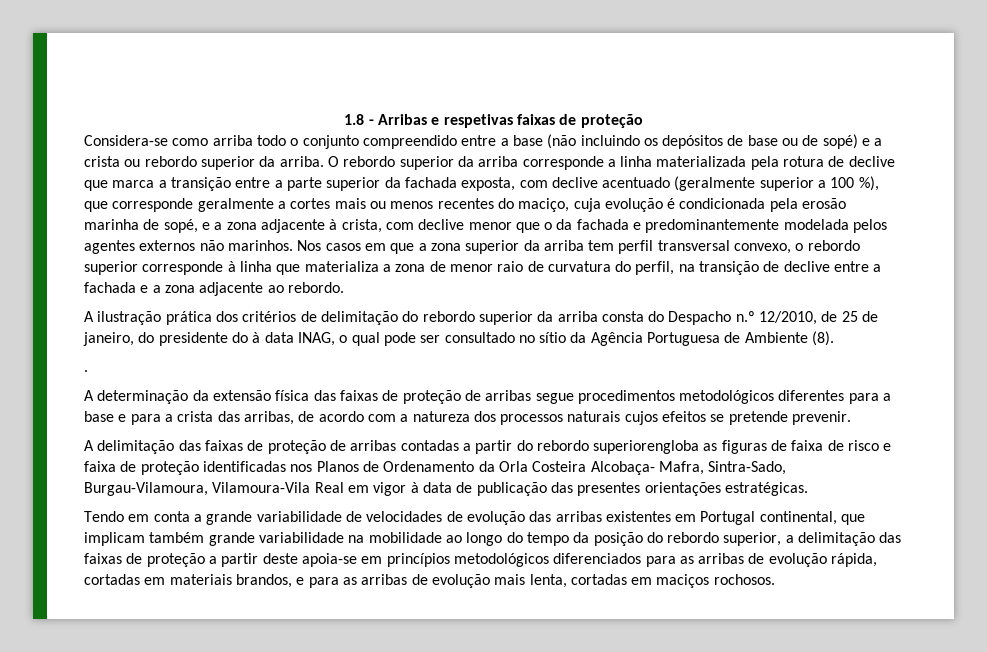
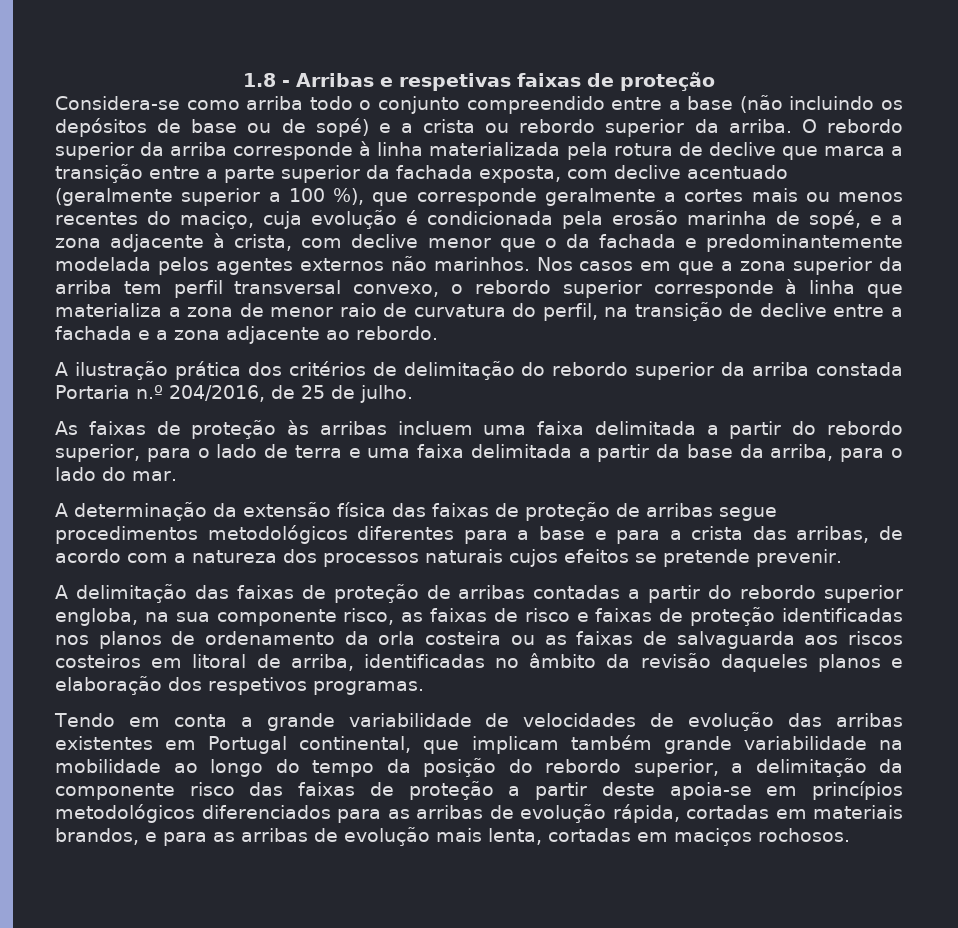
- O rebordo superior da arriba corresponde a linha materializada pela rotura de declive que marca a transição entre a parte superior da fachada exposta, com declive acentuado (geralmente superior a 100 %), que corresponde geralmente a cortes mais ou menos recentes do maciço, cuja evolução é condicionada pela erosão marinha de sopé, e a zona adjacente à crista, com declive menor que o da fachada e predominantemente modelada pelos agentes externos não marinhos.
+ O rebordo superior da arriba corresponde à linha materializada pela rotura de declive que marca a transição entre a parte superior da fachada exposta, com declive acentuado (geralmente superior a 100 %), que corresponde geralmente a cortes mais ou menos recentes do maciço, cuja evolução é condicionada pela erosão marinha de sopé, e a zona adjacente à crista, com declive menor que o da fachada e predominantemente modelada pelos agentes externos não marinhos.
- A ilustração prática dos critérios de delimitação do rebordo superior da arriba consta do Despacho n.º 12/2010, de 25 de janeiro, do presidente do à data INAG, o qual pode ser consultado no sítio da Agência Portuguesa de Ambiente (8).
- .
+ A ilustração prática dos critérios de delimitação do rebordo superior da arriba constada Portaria n.º 204/2016, de 25 de julho.
+ As faixas de proteção às arribas incluem uma faixa delimitada a partir do rebordo superior, para o lado de terra e uma faixa delimitada a partir da base da arriba, para o lado do mar.
- A delimitação das faixas de proteção de arribas contadas a partir do rebordo superiorengloba as figuras de faixa de risco e faixa de proteção identificadas nos Planos de Ordenamento da Orla Costeira Alcobaça- Mafra, Sintra-Sado, Burgau-Vilamoura, Vilamoura-Vila Real em vigor à data de publicação das presentes orientações estratégicas.
+ A delimitação das faixas de proteção de arribas contadas a partir do rebordo superior engloba, na sua componente risco, as faixas de risco e faixas de proteção identificadas nos planos de ordenamento da orla costeira ou as faixas de salvaguarda aos riscos costeiros em litoral de arriba, identificadas no âmbito da revisão daqueles planos e elaboração dos respetivos programas.
- Tendo em conta a grande variabilidade de velocidades de evolução das arribas existentes em Portugal continental, que implicam também grande variabilidade na mobilidade ao longo do tempo da posição do rebordo superior, a delimitação das faixas de proteção a partir deste apoia-se em princípios metodológicos diferenciados para as arribas de evolução rápida, cortadas em materiais brandos, e para as arribas de evolução mais lenta, cortadas em maciços rochosos.
+ Tendo em conta a grande variabilidade de velocidades de evolução das arribas existentes em Portugal continental, que implicam também grande variabilidade na mobilidade ao longo do tempo da posição do rebordo superior, a delimitação da componente risco das faixas de proteção a partir deste apoia-se em princípios metodológicos diferenciados para as arribas de evolução rápida, cortadas em materiais brandos, e para as arribas de evolução mais lenta, cortadas em maciços rochosos.

